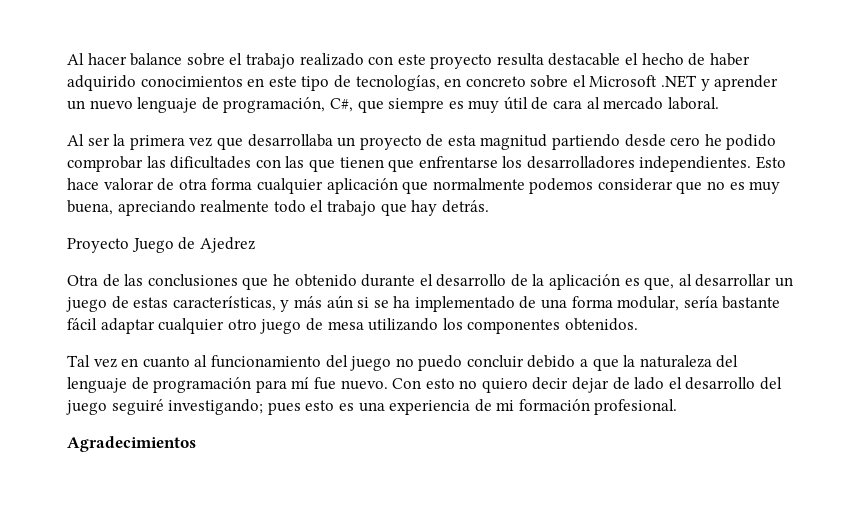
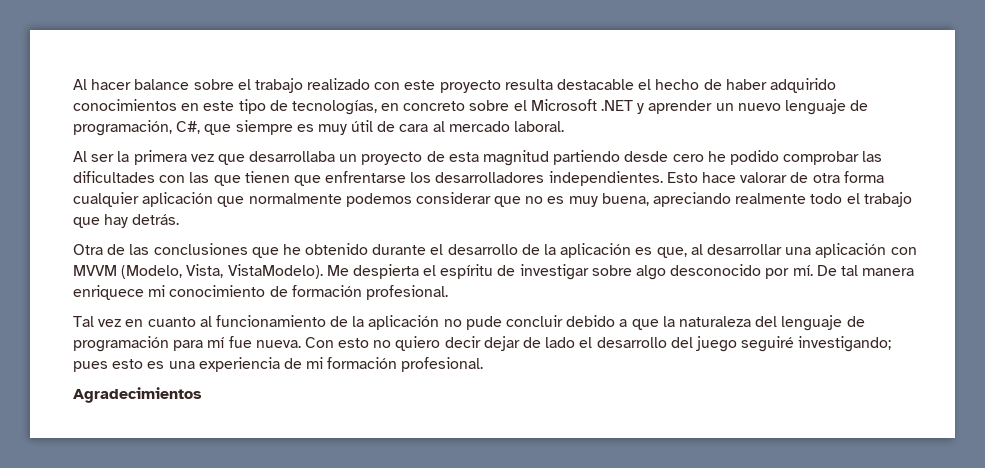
- Proyecto Juego de Ajedrez
- Otra de las conclusiones que he obtenido durante el desarrollo de la aplicación es que, al desarrollar un juego de estas características, y más aún si se ha implementado de una forma modular, sería bastante fácil adaptar cualquier otro juego de mesa utilizando los componentes obtenidos.
+ Otra de las conclusiones que he obtenido durante el desarrollo de la aplicación es que, al desarrollar una aplicación con MVVM (Modelo, Vista, VistaModelo). Me despierta el espíritu de investigar sobre algo desconocido por mí. De tal manera enriquece mi conocimiento de formación profesional.
- Tal vez en cuanto al funcionamiento del juego no puedo concluir debido a que la naturaleza del lenguaje de programación para mí fue nuevo.
+ Tal vez en cuanto al funcionamiento de la aplicación no pude concluir debido a que la naturaleza del lenguaje de programación para mí fue nueva.

